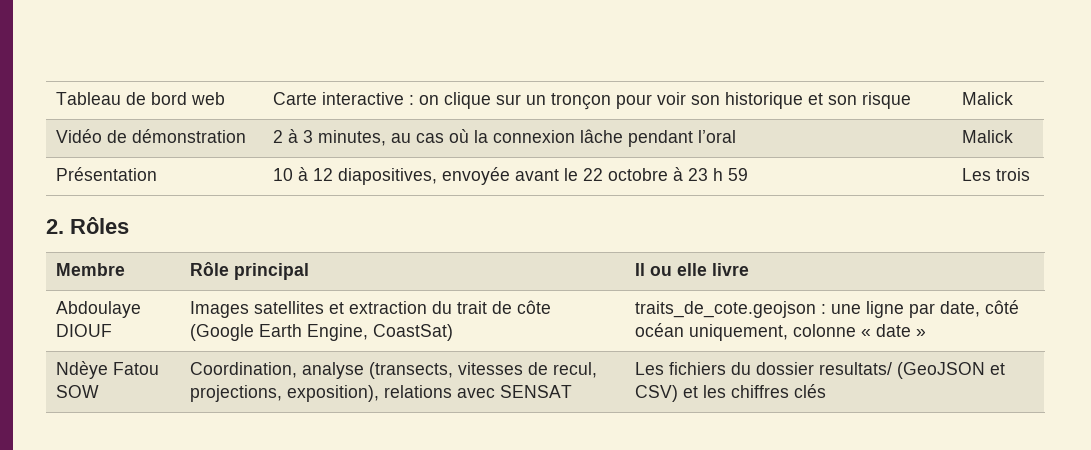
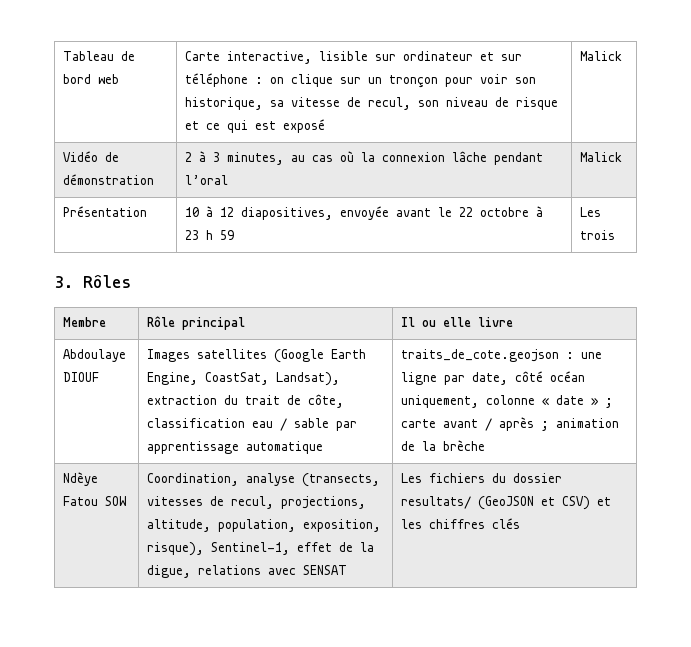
- Tableau de bord web | Carte interactive : on clique sur un tronçon pour voir son historique et son risque | Malick
+ Tableau de bord web | Carte interactive, lisible sur ordinateur et sur téléphone : on clique sur un tronçon pour voir son historique, sa vitesse de recul, son niveau de risque et ce qui est exposé | Malick
- 2. Rôles
+ 3. Rôles
- Images satellites et extraction du trait de côte (Google Earth Engine, CoastSat)
+ Images satellites (Google Earth Engine, CoastSat, Landsat), extraction du trait de côte, classification eau / sable par apprentissage automatique
- traits_de_cote.geojson : une ligne par date, côté océan uniquement, colonne « date »
+ traits_de_cote.geojson : une ligne par date, côté océan uniquement, colonne « date » ; carte avant / après ; animation de la brèche
- Ndèye Fatou SOW | Coordination, analyse (transects, vitesses de recul, projections, exposition), relations avec SENSAT | Les fichiers du dossier resultats/ (GeoJSON et CSV) et les chiffres clés
+ Ndèye Fatou SOW | Coordination, analyse (transects, vitesses de recul, projections, altitude, population, exposition, risque), Sentinel-1, effet de la digue, relations avec SENSAT | Les fichiers du dossier resultats/ (GeoJSON et CSV) et les chiffres clés

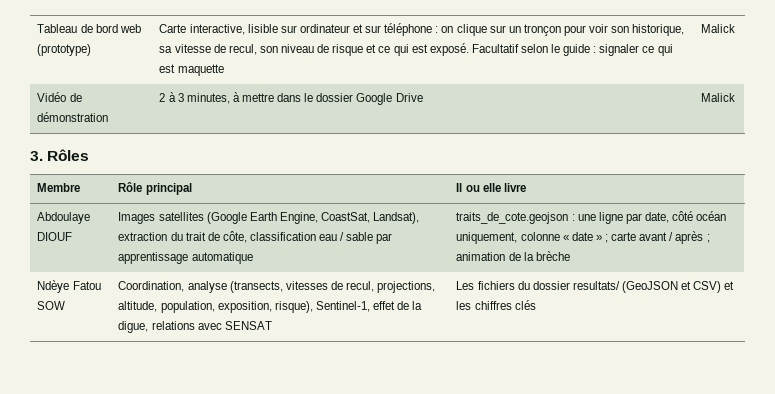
- Tableau de bord web
+ Tableau de bord web (prototype)
- Carte interactive, lisible sur ordinateur et sur téléphone : on clique sur un tronçon pour voir son historique, sa vitesse de recul, son niveau de risque et ce qui est exposé
+ Carte interactive, lisible sur ordinateur et sur téléphone : on clique sur un tronçon pour voir son historique, sa vitesse de recul, son niveau de risque et ce qui est exposé. Facultatif selon le guide : signaler ce qui est maquette
- Vidéo de démonstration | 2 à 3 minutes, au cas où la connexion lâche pendant l’oral | Malick
- Présentation | 10 à 12 diapositives, envoyée avant le 22 octobre à 23 h 59 | Les trois
+ Vidéo de démonstration | 2 à 3 minutes, à mettre dans le dossier Google Drive | Malick

